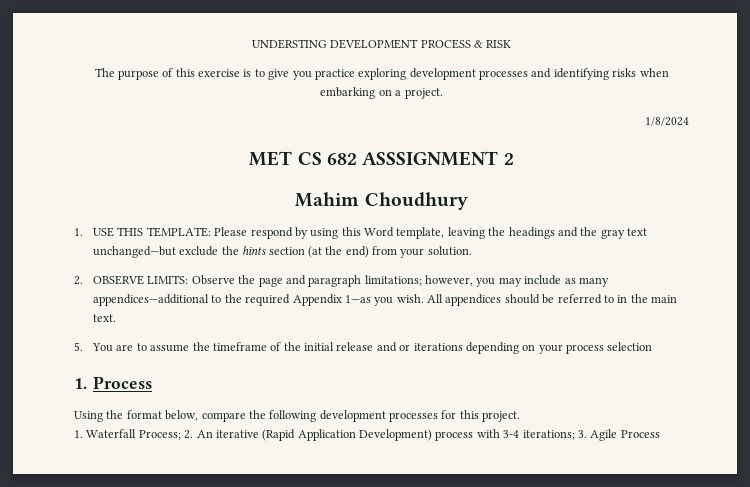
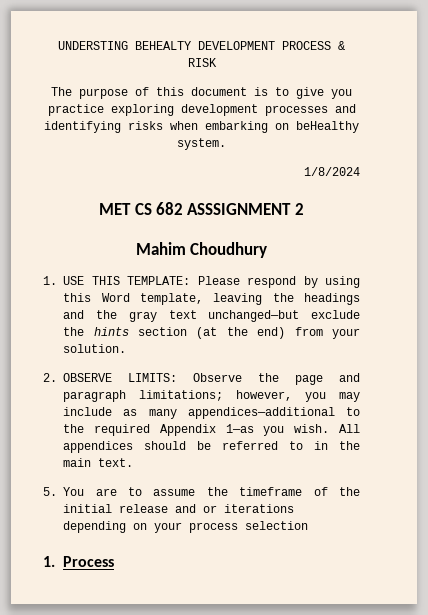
- UNDERSTING DEVELOPMENT PROCESS & RISK
+ UNDERSTING BEHEALTY DEVELOPMENT PROCESS & RISK
- The purpose of this exercise is to give you practice exploring development processes and identifying risks when embarking on a project.
+ The purpose of this document is to give you practice exploring development processes and identifying risks when embarking on beHealthy system.
- Using the format below, compare the following development processes for this project.
- 1. Waterfall Process; 2. An iterative (Rapid Application Development) process with 3-4 iterations; 3. Agile Process

